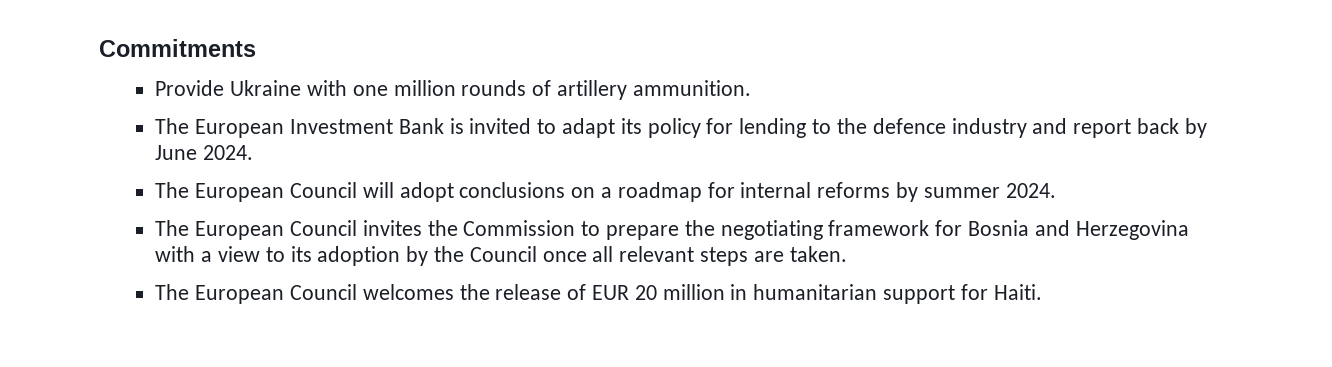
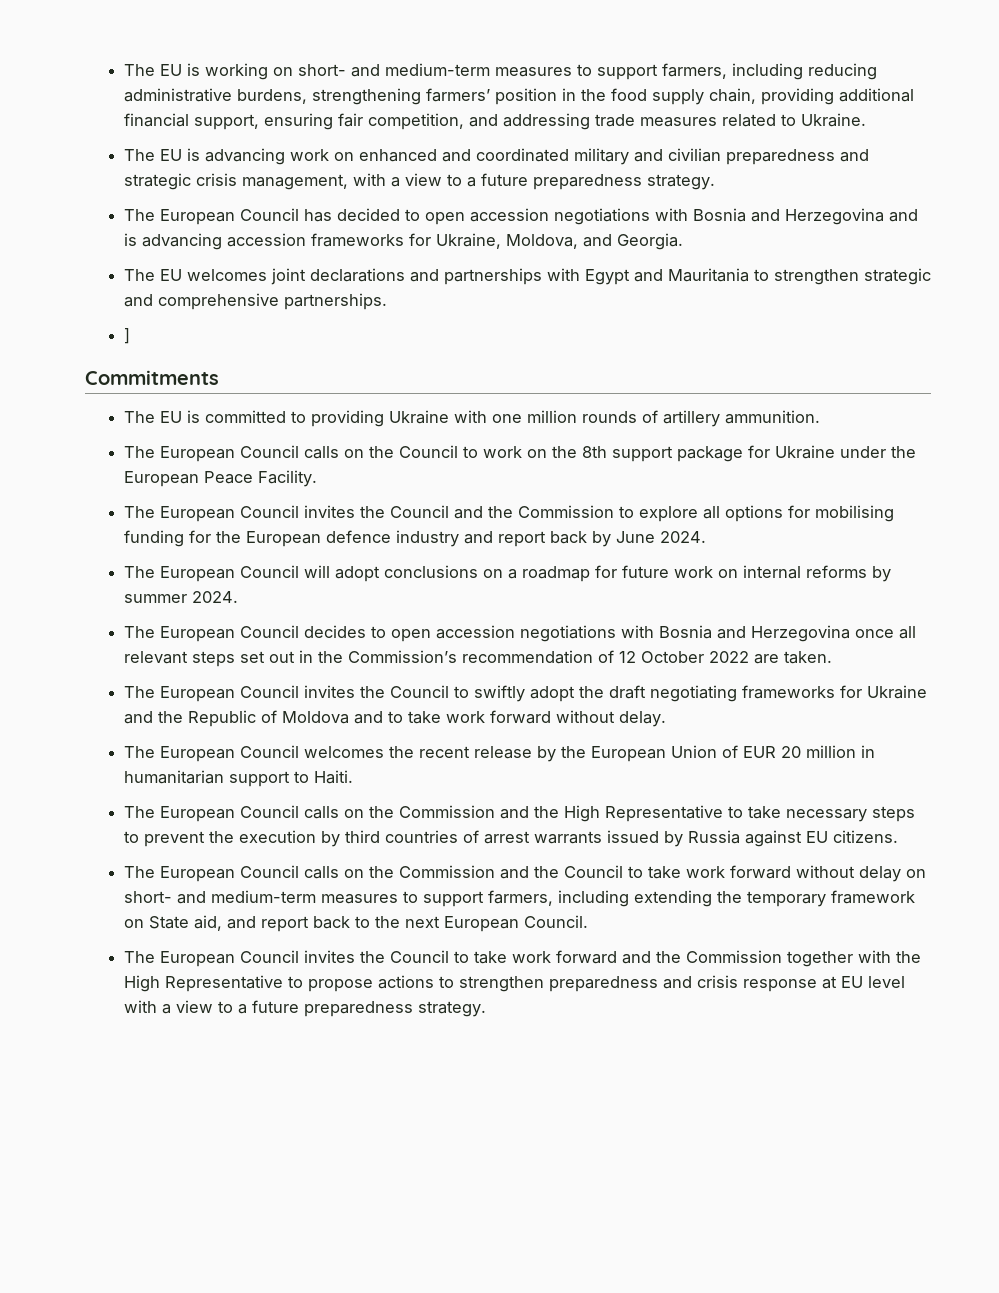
+ The EU is working on short- and medium-term measures to support farmers, including reducing administrative burdens, strengthening farmers’ position in the food supply chain, providing additional financial support, ensuring fair competition, and addressing trade measures related to Ukraine.
+ The EU is advancing work on enhanced and coordinated military and civilian preparedness and strategic crisis management, with a view to a future preparedness strategy.
+ The European Council has decided to open accession negotiations with Bosnia and Herzegovina and is advancing accession frameworks for Ukraine, Moldova, and Georgia.
+ The EU welcomes joint declarations and partnerships with Egypt and Mauritania to strengthen strategic and comprehensive partnerships.
+ ]
  Commitments
- Provide Ukraine with one million rounds of artillery ammunition.
+ The EU is committed to providing Ukraine with one million rounds of artillery ammunition.
- The European Investment Bank is invited to adapt its policy for lending to the defence industry and report back by June 2024.
+ The European Council calls on the Council to work on the 8th support package for Ukraine under the European Peace Facility.
+ The European Council invites the Council and the Commission to explore all options for mobilising funding for the European defence industry and report back by June 2024.
- The European Council will adopt conclusions on a roadmap for internal reforms by summer 2024.
+ The European Council will adopt conclusions on a roadmap for future work on internal reforms by summer 2024.
- The European Council invites the Commission to prepare the negotiating framework for Bosnia and Herzegovina with a view to its adoption by the Council once all relevant steps are taken.
+ The European Council decides to open accession negotiations with Bosnia and Herzegovina once all relevant steps set out in the Commission’s recommendation of 12 October 2022 are taken.
+ The European Council invites the Council to swiftly adopt the draft negotiating frameworks for Ukraine and the Republic of Moldova and to take work forward without delay.
- The European Council welcomes the release of EUR 20 million in humanitarian support for Haiti.
+ The European Council welcomes the recent release by the European Union of EUR 20 million in humanitarian support to Haiti.
+ The European Council calls on the Commission and the High Representative to take necessary steps to prevent the execution by third countries of arrest warrants issued by Russia against EU citizens.
+ The European Council calls on the Commission and the Council to take work forward without delay on short- and medium-term measures to support farmers, including extending the temporary framework on State aid, and report back to the next European Council.
+ The European Council invites the Council to take work forward and the Commission together with the High Representative to propose actions to strengthen preparedness and crisis response at EU level with a view to a future preparedness strategy.

